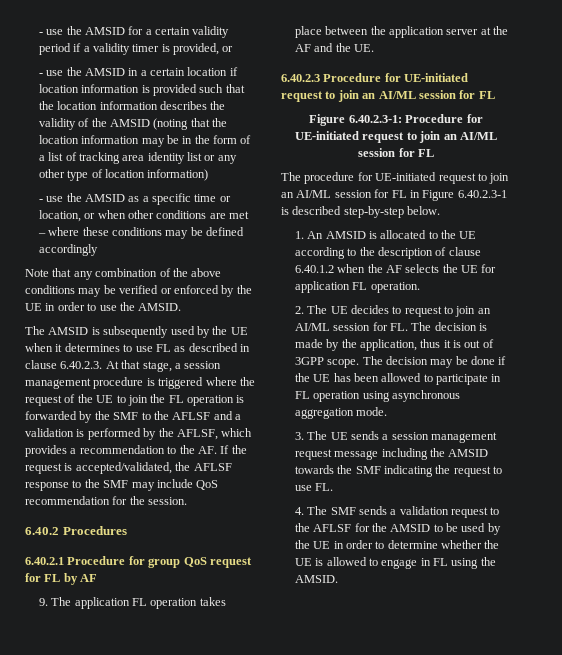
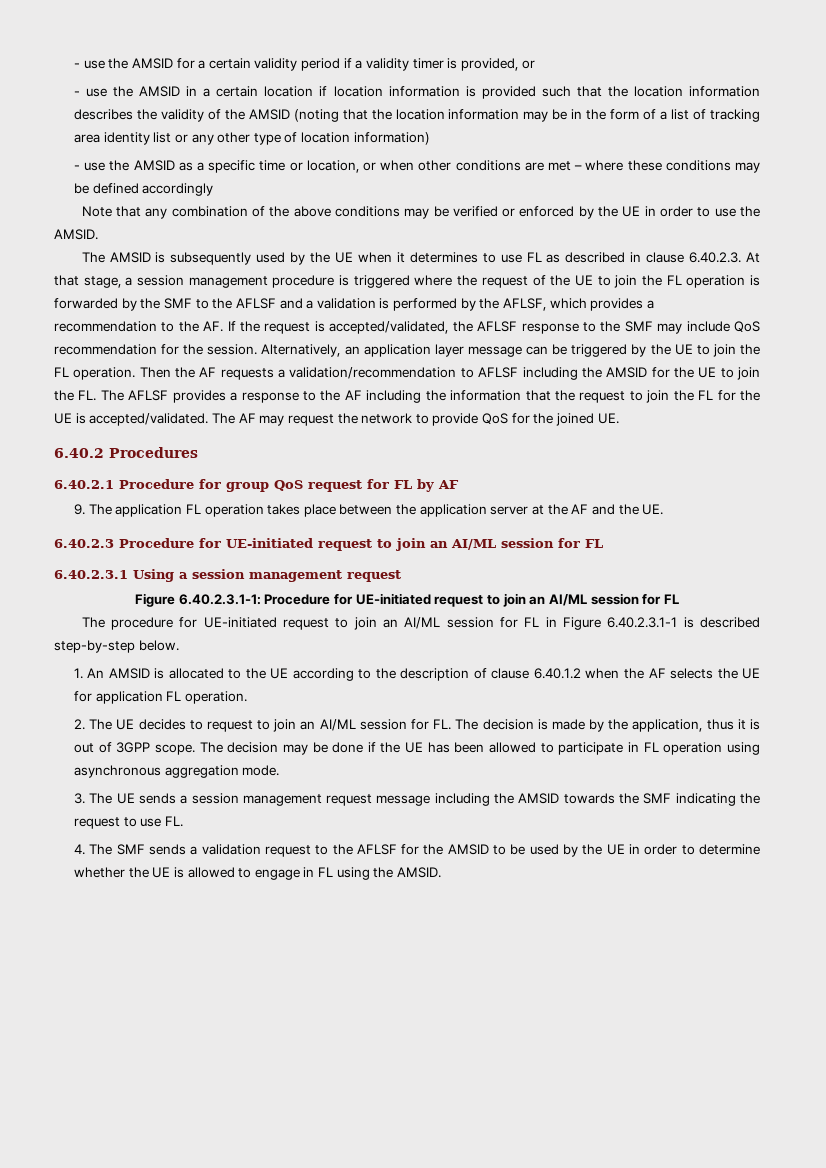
+ Alternatively, an application layer message can be triggered by the UE to join the FL operation. Then the AF requests a validation/recommendation to AFLSF including the AMSID for the UE to join the FL. The AFLSF provides a response to the AF including the information that the request to join the FL for the UE is accepted/validated. The AF may request the network to provide QoS for the joined UE.
- Figure 6.40.2.3-1: Procedure for UE-initiated request to join an AI/ML session for FL
+ 6.40.2.3.1 Using a session management request
+ Figure 6.40.2.3.1-1: Procedure for UE-initiated request to join an AI/ML session for FL
- The procedure for UE-initiated request to join an AI/ML session for FL in Figure 6.40.2.3-1 is described step-by-step below.
+ The procedure for UE-initiated request to join an AI/ML session for FL in Figure 6.40.2.3.1-1 is described step-by-step below.

